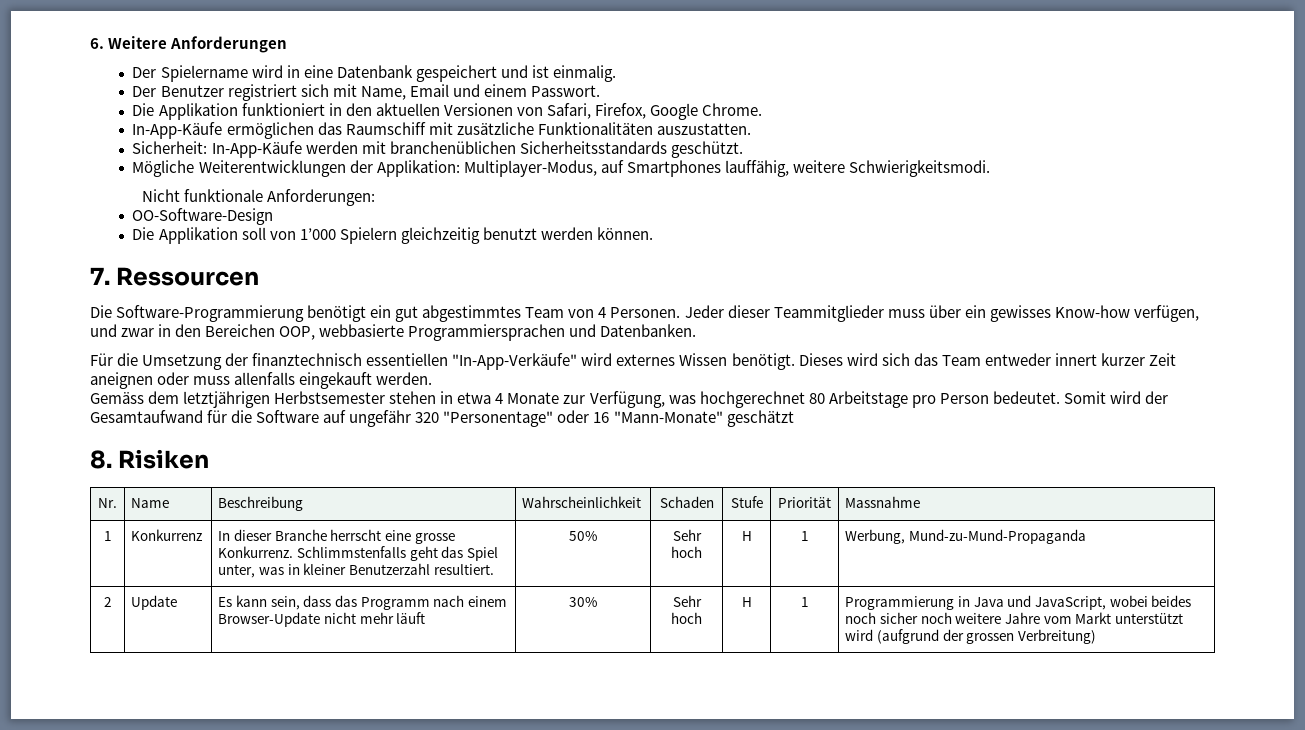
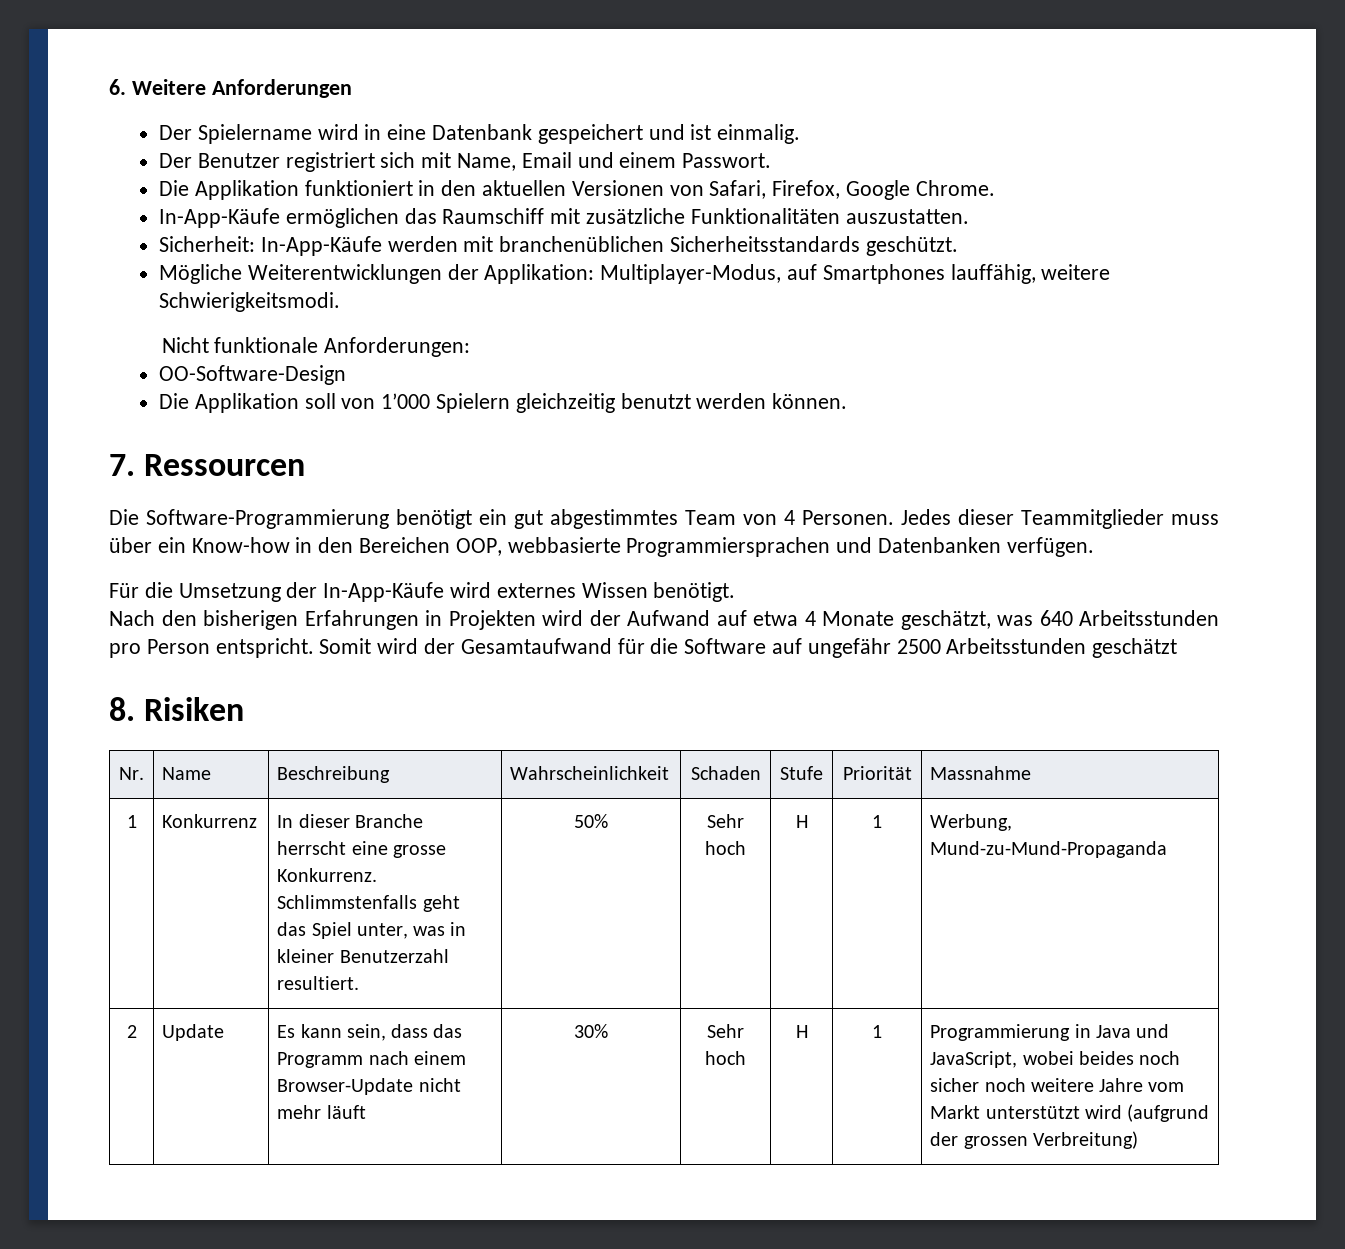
- Jeder dieser Teammitglieder muss über ein gewisses Know-how verfügen, und zwar in den Bereichen OOP, webbasierte Programmiersprachen und Datenbanken.
+ Jedes dieser Teammitglieder muss über ein Know-how in den Bereichen OOP, webbasierte Programmiersprachen und Datenbanken verfügen.
- Für die Umsetzung der finanztechnisch essentiellen "In-App-Verkäufe" wird externes Wissen benötigt. Dieses wird sich das Team entweder innert kurzer Zeit aneignen oder muss allenfalls eingekauft werden.
- Gemäss dem letztjährigen Herbstsemester stehen in etwa 4 Monate zur Verfügung, was hochgerechnet 80 Arbeitstage pro Person bedeutet.
+ Für die Umsetzung der In-App-Käufe wird externes Wissen benötigt.
+ Nach den bisherigen Erfahrungen in Projekten wird der Aufwand auf etwa 4 Monate geschätzt, was 640 Arbeitsstunden pro Person entspricht.
- Somit wird der Gesamtaufwand für die Software auf ungefähr 320 "Personentage" oder 16 "Mann-Monate" geschätzt
+ Somit wird der Gesamtaufwand für die Software auf ungefähr 2500 Arbeitsstunden geschätzt

